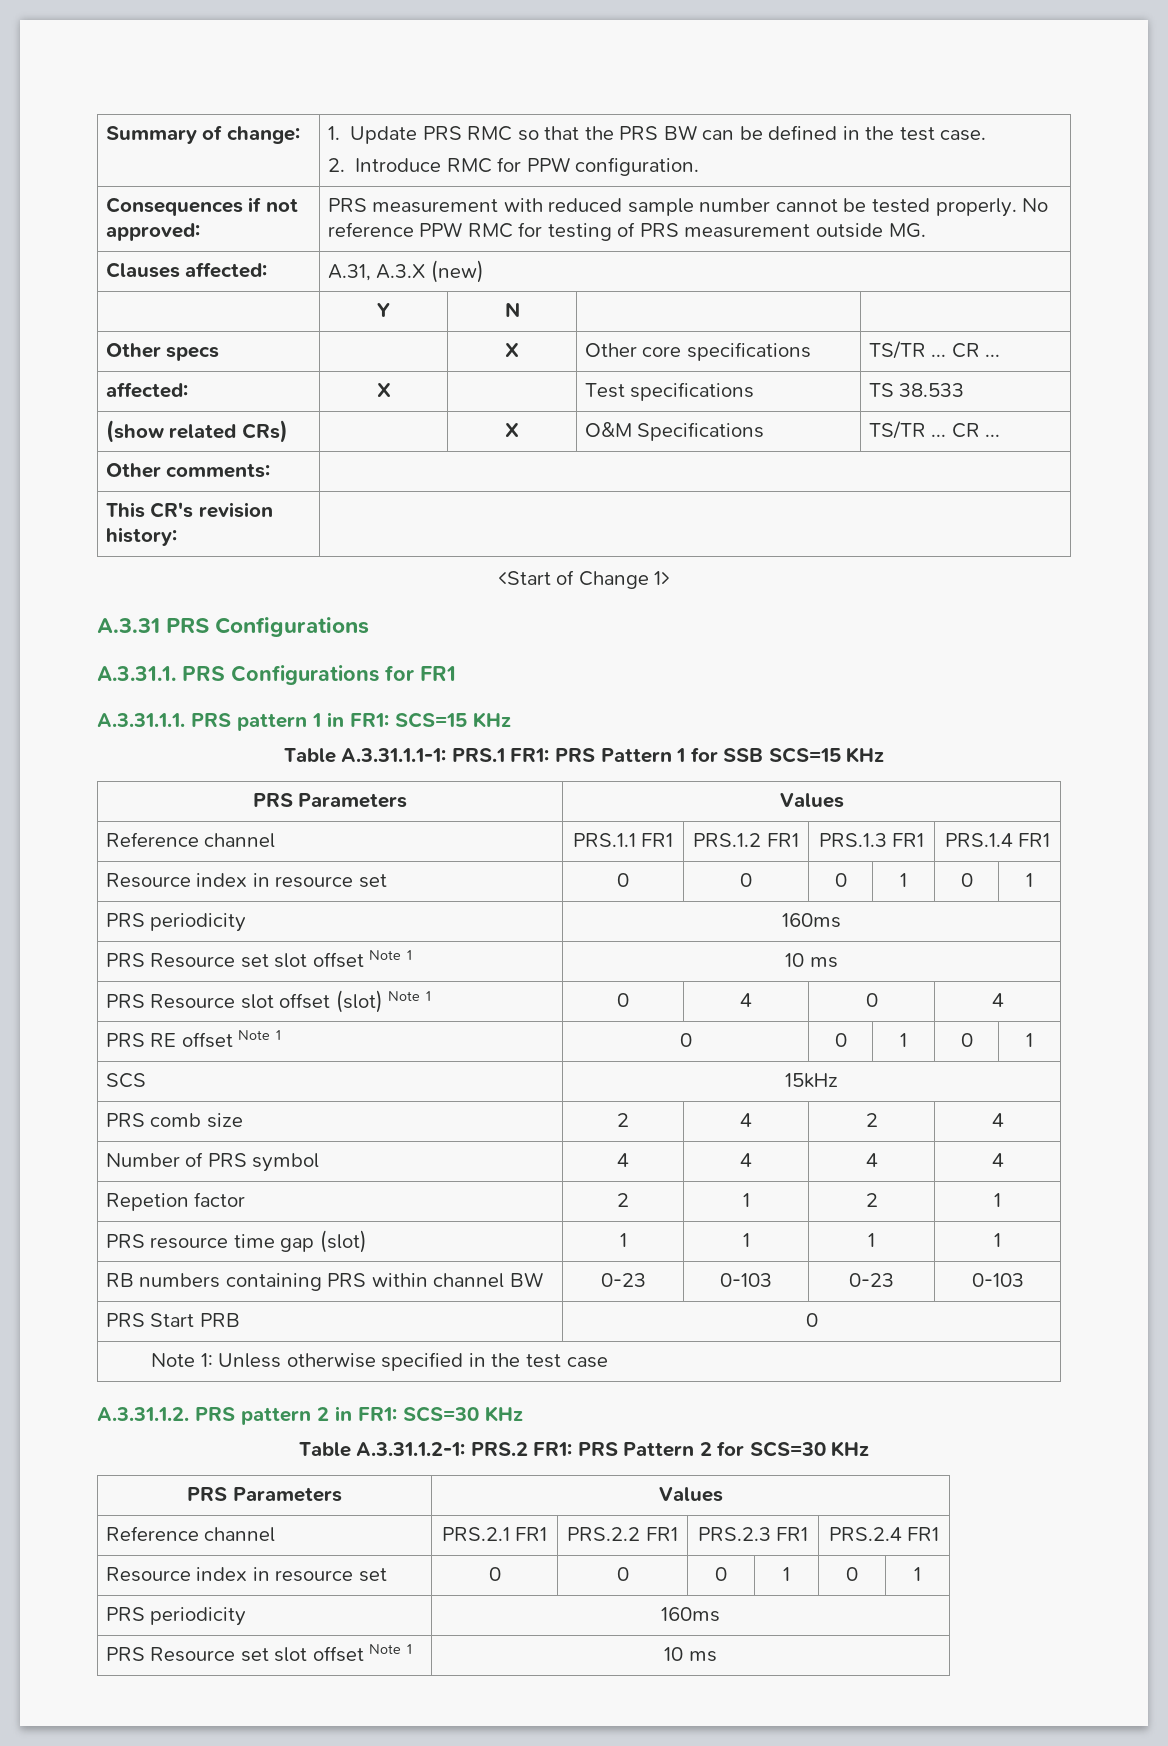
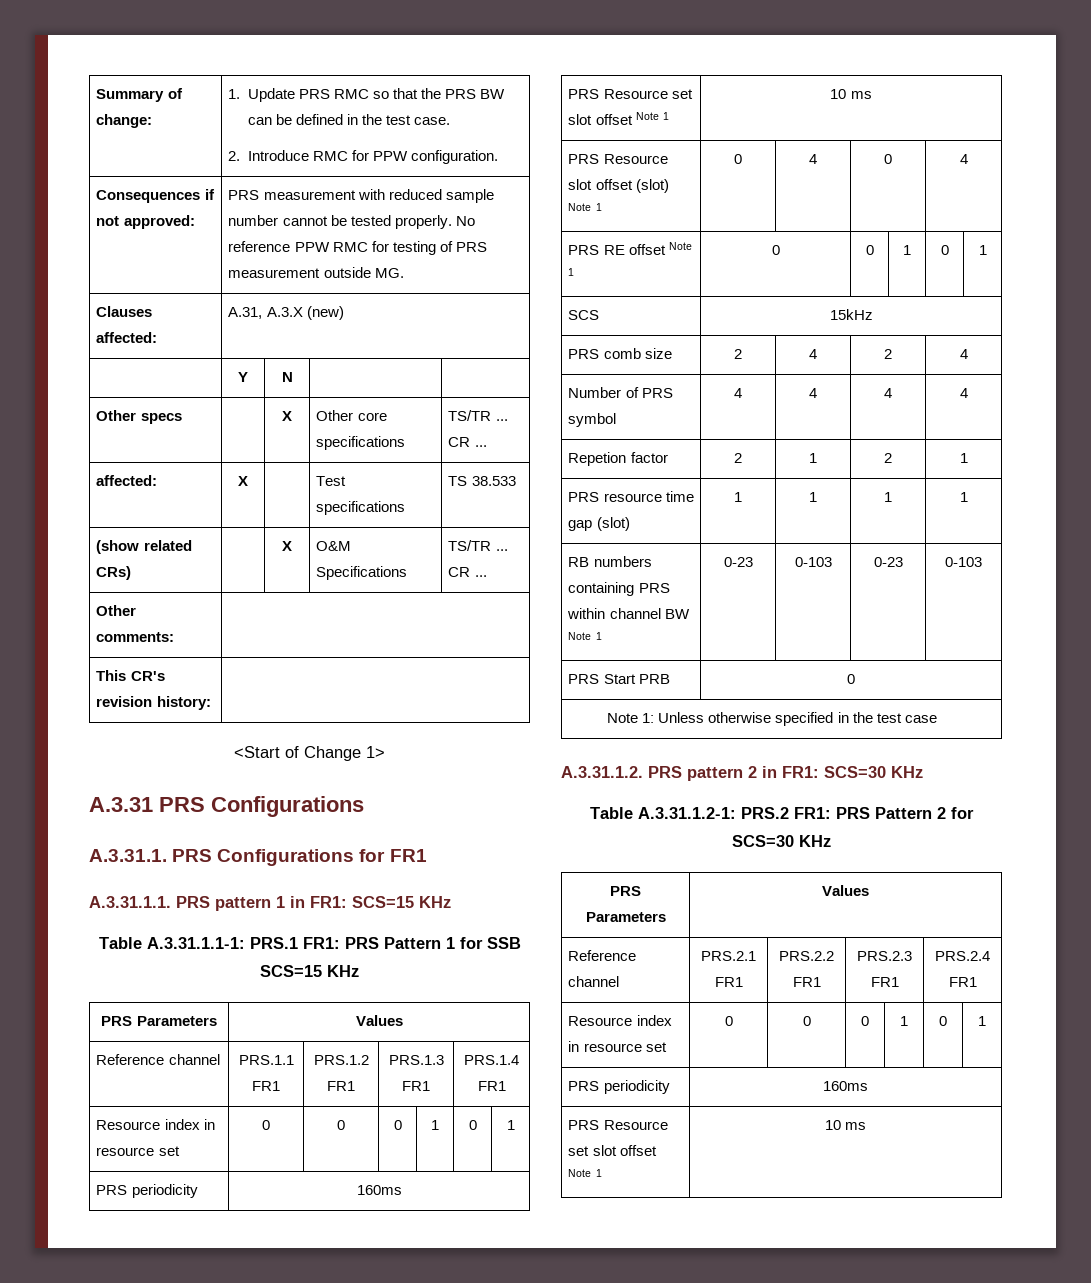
- RB numbers containing PRS within channel BW | 0-23 | 0-103 | 0-23 | 0-103
+ RB numbers containing PRS within channel BW Note 1 | 0-23 | 0-103 | 0-23 | 0-103

